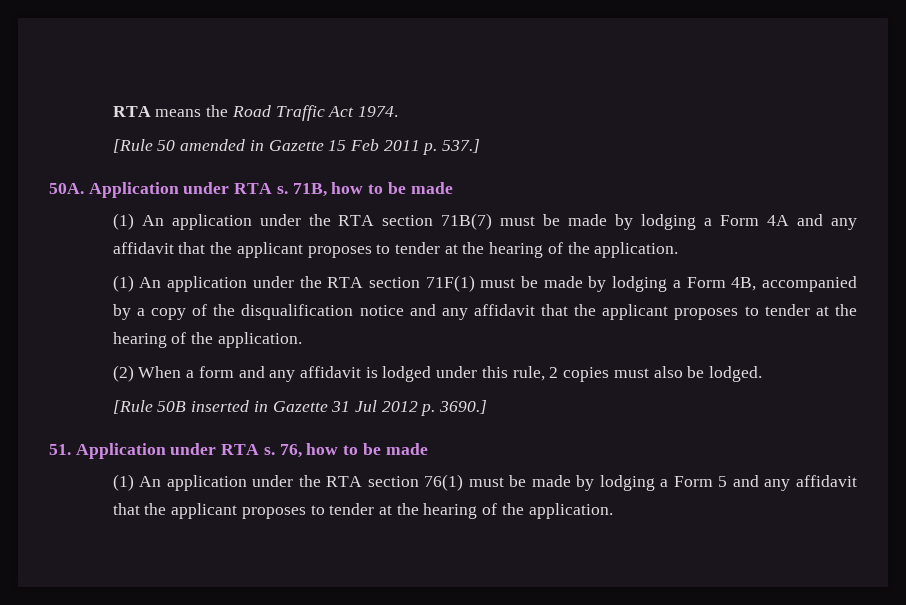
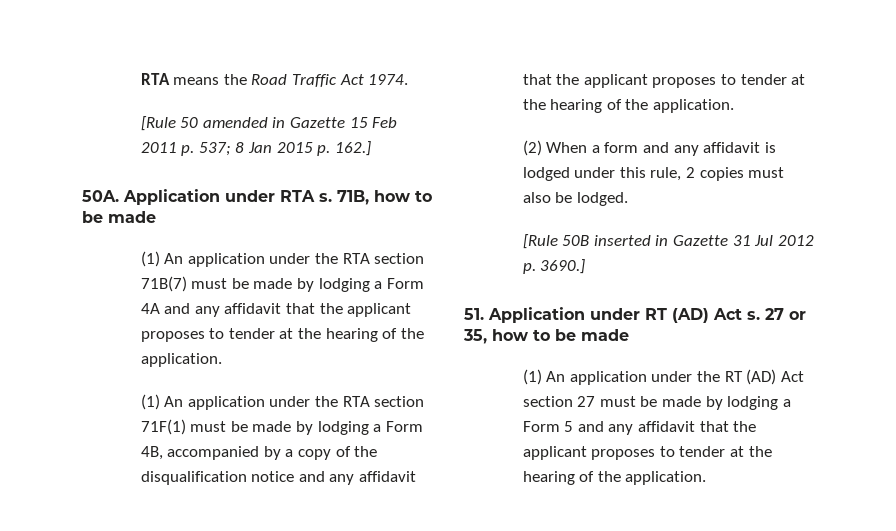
- [Rule 50 amended in Gazette 15 Feb 2011 p. 537.]
+ [Rule 50 amended in Gazette 15 Feb 2011 p. 537; 8 Jan 2015 p. 162.]
- 51. Application under RTA s. 76, how to be made
- (1) An application under the RTA section 76(1) must be made by lodging a Form 5 and any affidavit that the applicant proposes to tender at the hearing of the application.
+ 51. Application under RT (AD) Act s. 27 or 35, how to be made
+ (1) An application under the RT (AD) Act section 27 must be made by lodging a Form 5 and any affidavit that the applicant proposes to tender at the hearing of the application.

